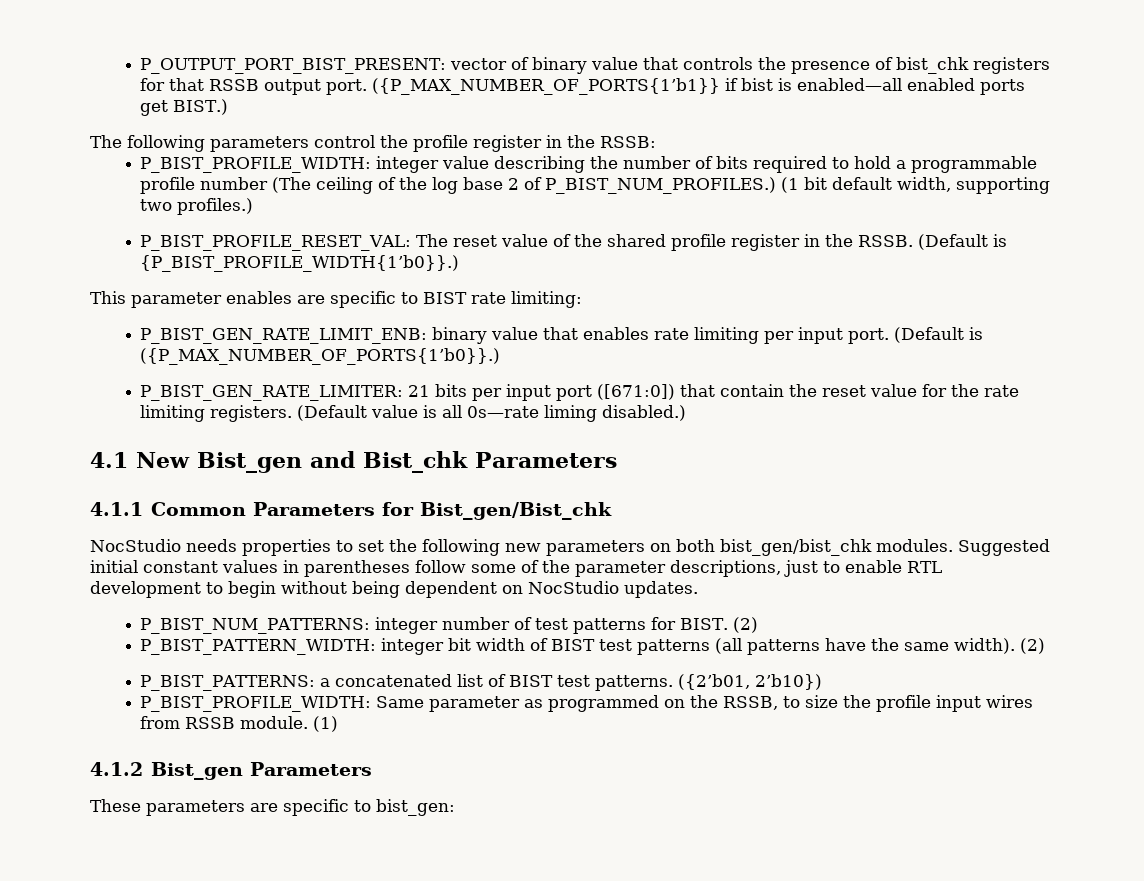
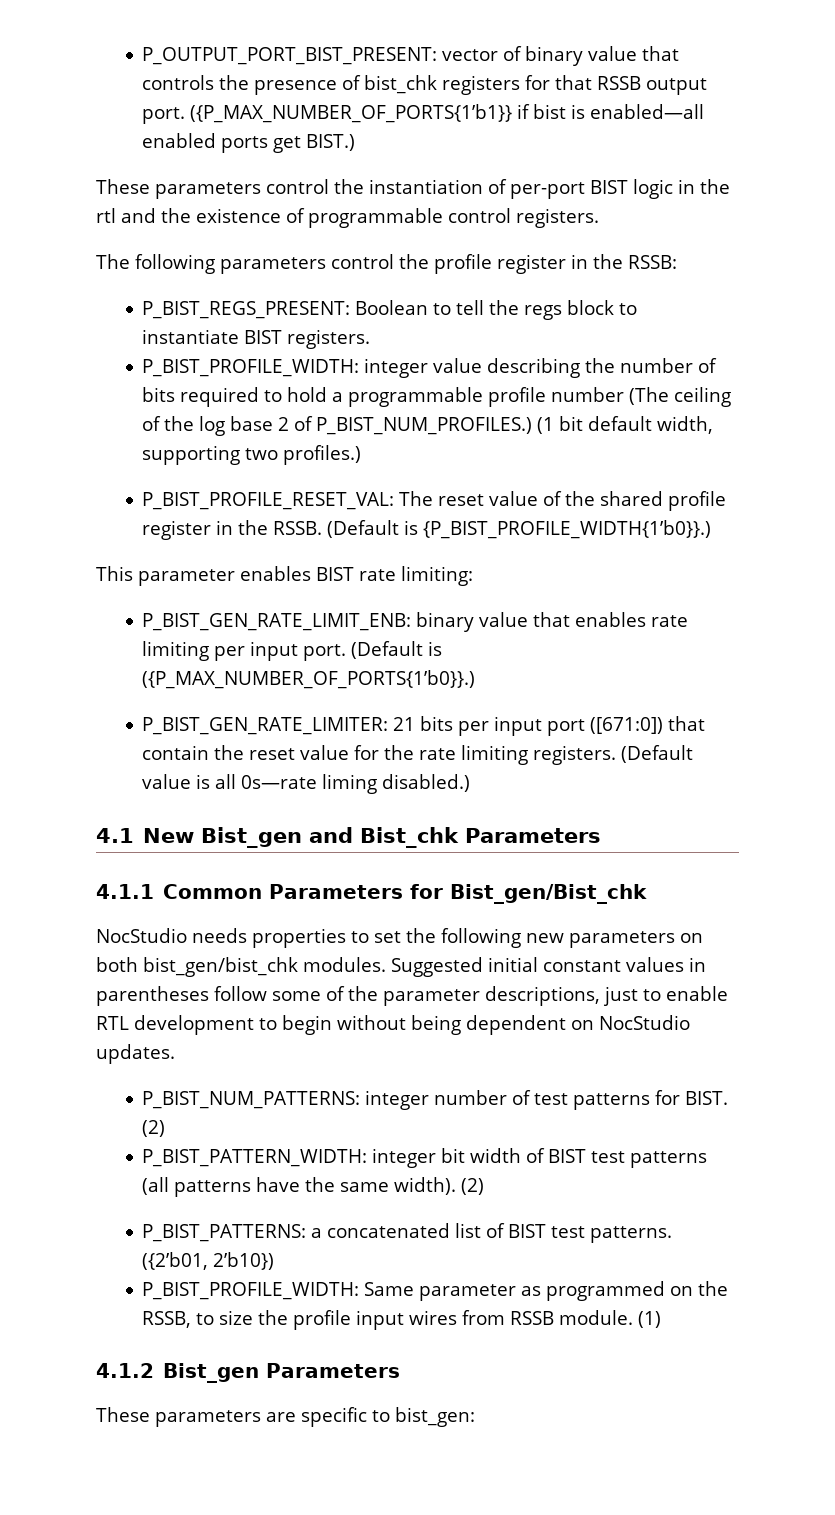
+ These parameters control the instantiation of per-port BIST logic in the rtl and the existence of programmable control registers.
+ P_BIST_REGS_PRESENT: Boolean to tell the regs block to instantiate BIST registers.
- This parameter enables are specific to BIST rate limiting:
+ This parameter enables BIST rate limiting:

